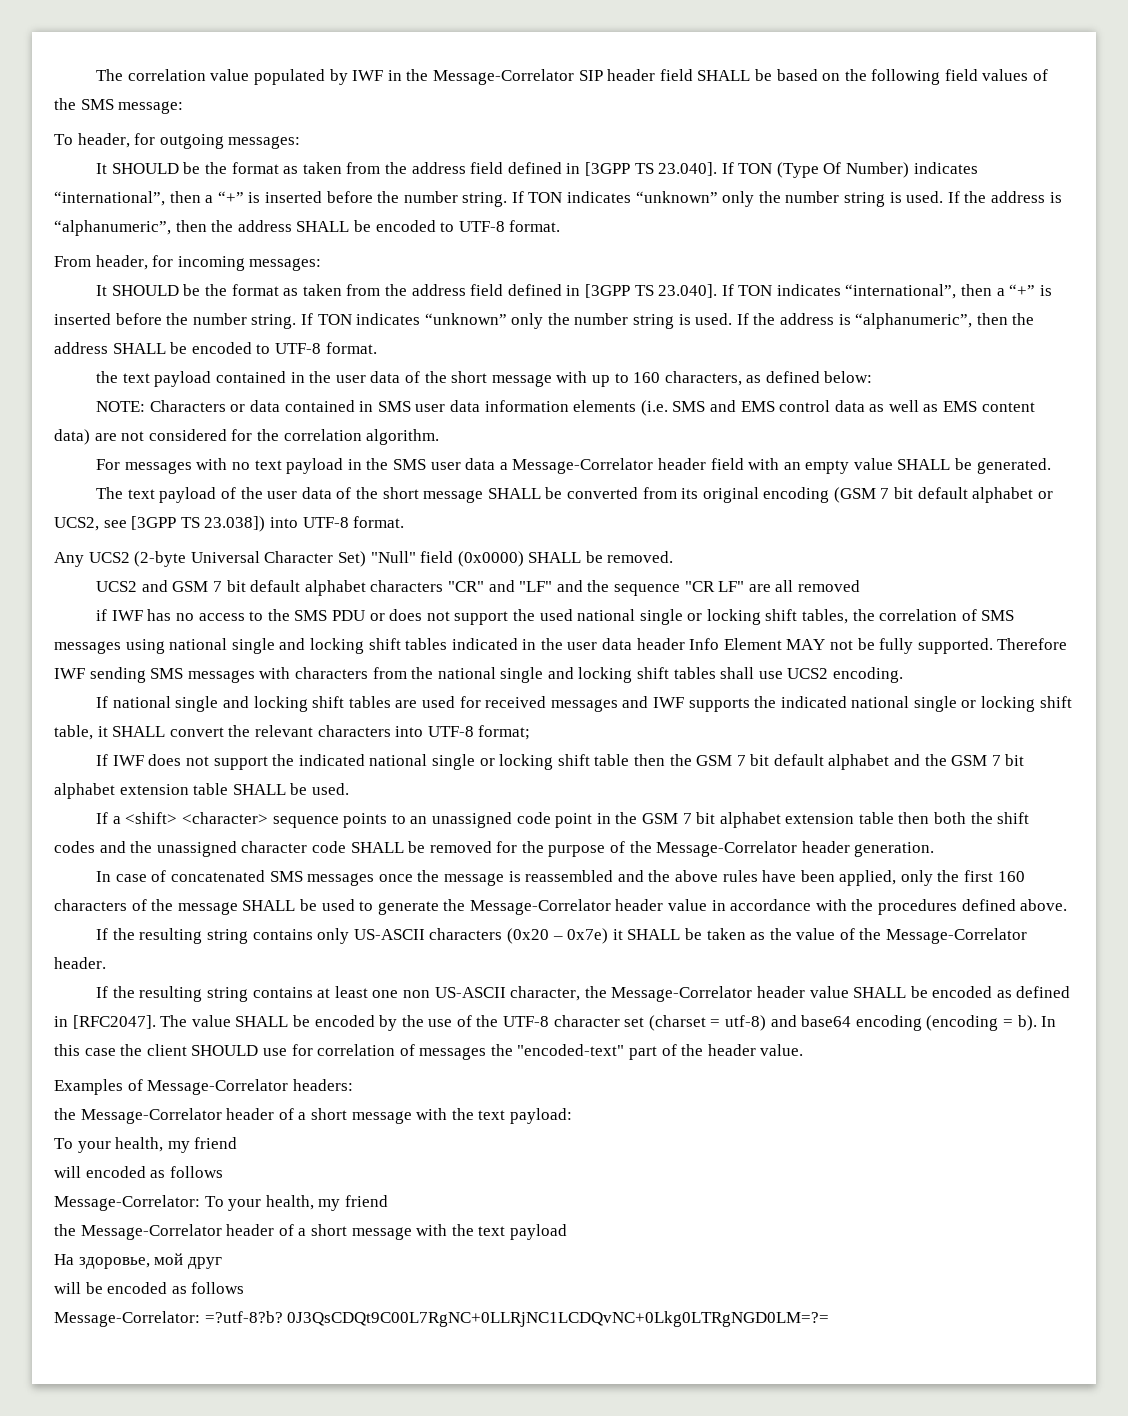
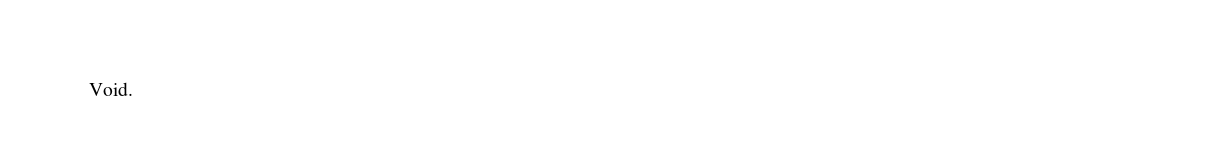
- The correlation value populated by IWF in the Message-Correlator SIP header field SHALL be based on the following field values of the SMS message:
- To header, for outgoing messages:
- It SHOULD be the format as taken from the address field defined in [3GPP TS 23.040]. If TON (Type Of Number) indicates “international”, then a “+” is inserted before the number string. If TON indicates “unknown” only the number string is used. If the address is “alphanumeric”, then the address SHALL be encoded to UTF-8 format.
- From header, for incoming messages:
- It SHOULD be the format as taken from the address field defined in [3GPP TS 23.040]. If TON indicates “international”, then a “+” is inserted before the number string. If TON indicates “unknown” only the number string is used. If the address is “alphanumeric”, then the address SHALL be encoded to UTF-8 format.
- the text payload contained in the user data of the short message with up to 160 characters, as defined below:
- NOTE: Characters or data contained in SMS user data information elements (i.e. SMS and EMS control data as well as EMS content data) are not considered for the correlation algorithm.
- For messages with no text payload in the SMS user data a Message-Correlator header field with an empty value SHALL be generated.
- The text payload of the user data of the short message SHALL be converted from its original encoding (GSM 7 bit default alphabet or UCS2, see [3GPP TS 23.038]) into UTF-8 format.
- Any UCS2 (2-byte Universal Character Set) "Null" field (0x0000) SHALL be removed.
- UCS2 and GSM 7 bit default alphabet characters "CR" and "LF" and the sequence "CR LF" are all removed
- if IWF has no access to the SMS PDU or does not support the used national single or locking shift tables, the correlation of SMS messages using national single and locking shift tables indicated in the user data header Info Element MAY not be fully supported. Therefore IWF sending SMS messages with characters from the national single and locking shift tables shall use UCS2 encoding.
- If national single and locking shift tables are used for received messages and IWF supports the indicated national single or locking shift table, it SHALL convert the relevant characters into UTF-8 format;
- If IWF does not support the indicated national single or locking shift table then the GSM 7 bit default alphabet and the GSM 7 bit alphabet extension table SHALL be used.
- If a <shift> <character> sequence points to an unassigned code point in the GSM 7 bit alphabet extension table then both the shift codes and the unassigned character code SHALL be removed for the purpose of the Message-Correlator header generation.
- In case of concatenated SMS messages once the message is reassembled and the above rules have been applied, only the first 160 characters of the message SHALL be used to generate the Message-Correlator header value in accordance with the procedures defined above.
- If the resulting string contains only US-ASCII characters (0x20 – 0x7e) it SHALL be taken as the value of the Message-Correlator header.
- If the resulting string contains at least one non US-ASCII character, the Message-Correlator header value SHALL be encoded as defined in [RFC2047]. The value SHALL be encoded by the use of the UTF-8 character set (charset = utf-8) and base64 encoding (encoding = b). In this case the client SHOULD use for correlation of messages the "encoded-text" part of the header value.
- Examples of Message-Correlator headers:
- the Message-Correlator header of a short message with the text payload:
- To your health, my friend
- will encoded as follows
- Message-Correlator: To your health, my friend
- the Message-Correlator header of a short message with the text payload
- На здоровье, мой друг
- will be encoded as follows
- Message-Correlator: =?utf-8?b? 0J3QsCDQt9C00L7RgNC+0LLRjNC1LCDQvNC+0Lkg0LTRgNGD0LM=?=
+ Void.

